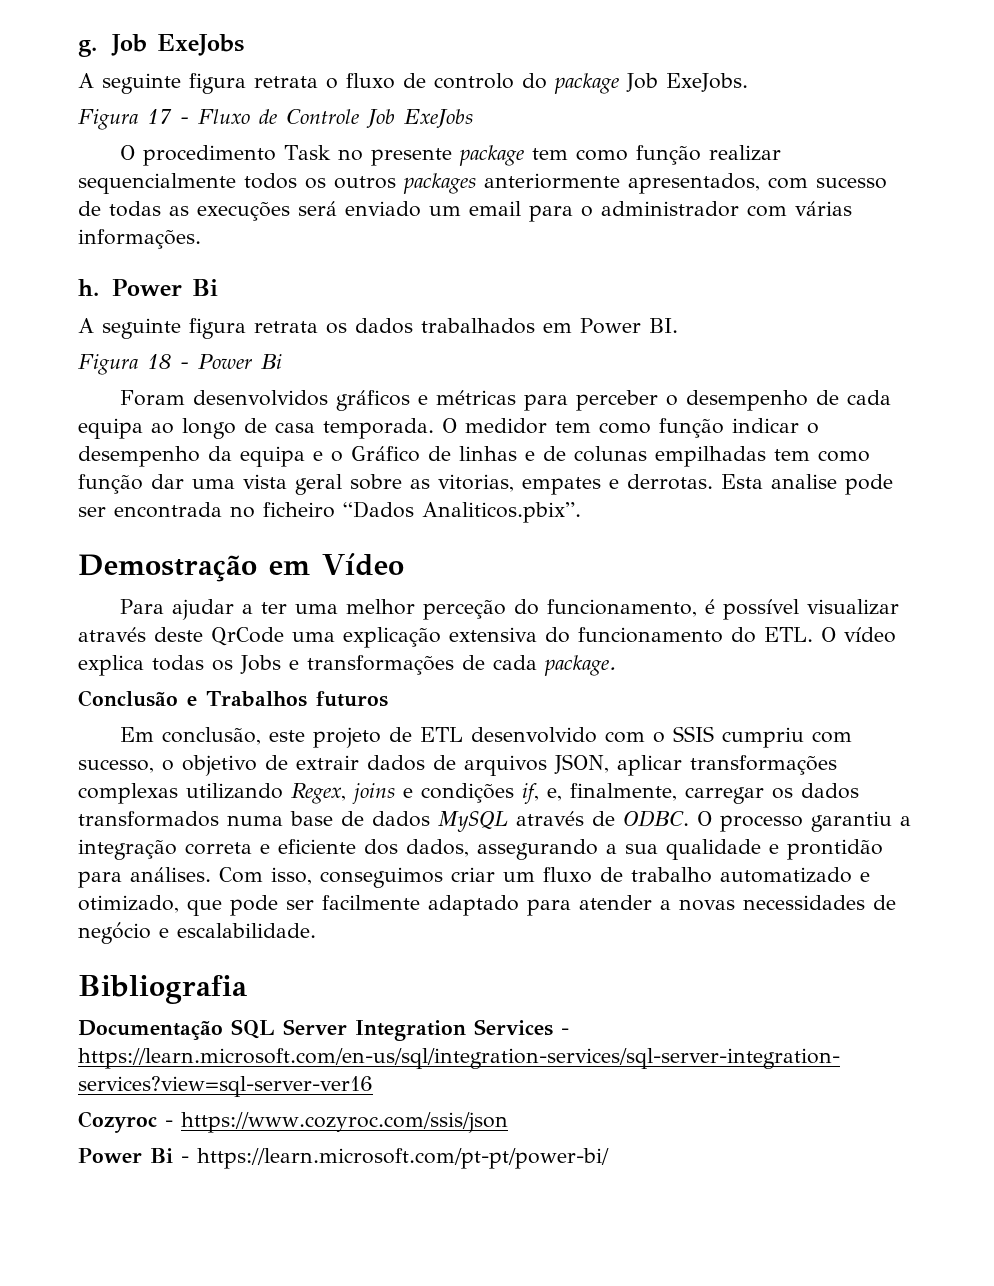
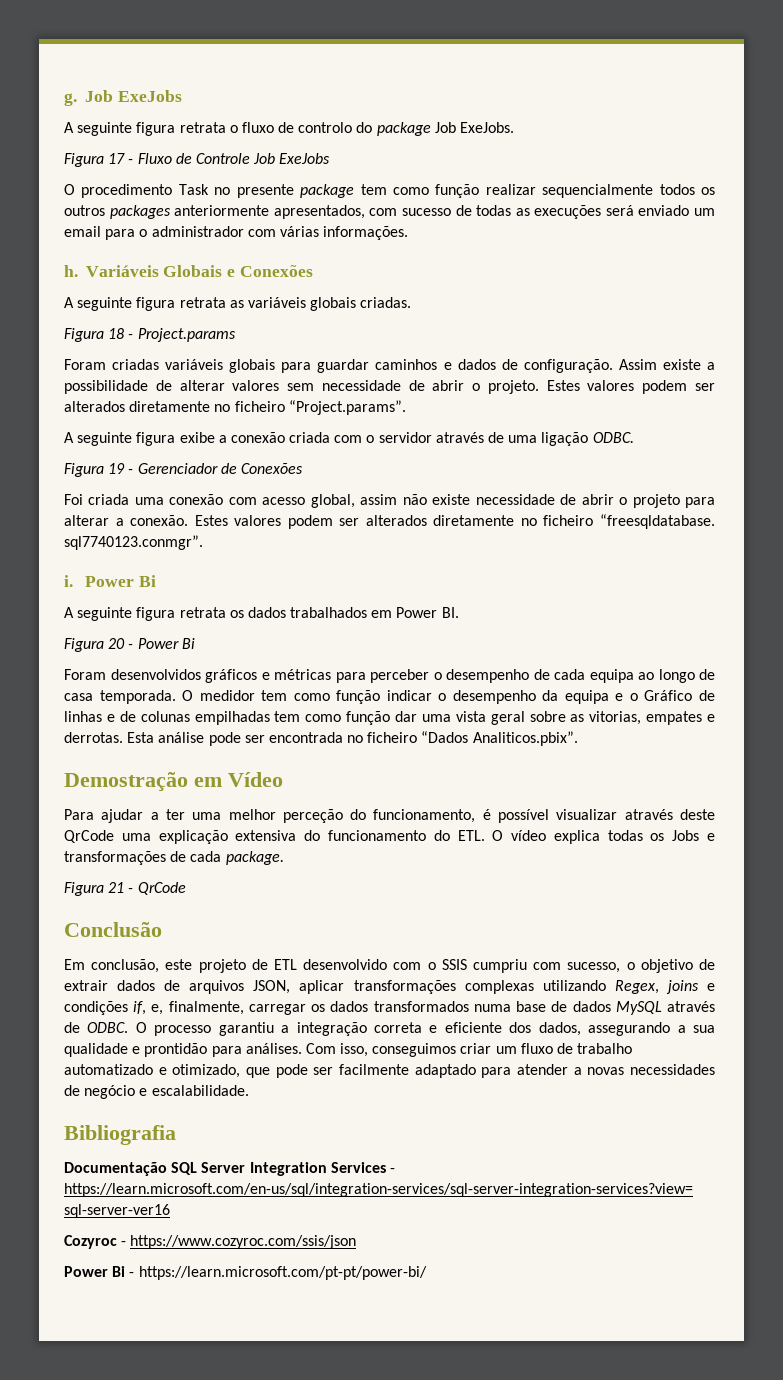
+ Variáveis Globais e Conexões
+ A seguinte figura retrata as variáveis globais criadas.
+ Figura 18 - Project.params
+ Foram criadas variáveis globais para guardar caminhos e dados de configuração. Assim existe a possibilidade de alterar valores sem necessidade de abrir o projeto. Estes valores podem ser alterados diretamente no ficheiro “Project.params”.
+ A seguinte figura exibe a conexão criada com o servidor através de uma ligação ODBC.
+ Figura 19 - Gerenciador de Conexões
+ Foi criada uma conexão com acesso global, assim não existe necessidade de abrir o projeto para alterar a conexão. Estes valores podem ser alterados diretamente no ficheiro “freesqldatabase. sql7740123.conmgr”.
+ i.
- Figura 18 - Power Bi
+ Figura 20 - Power Bi
- Esta analise pode ser encontrada no ficheiro “Dados Analiticos.pbix”.
+ Esta análise pode ser encontrada no ficheiro “Dados Analiticos.pbix”.
- Conclusão e Trabalhos futuros
+ Figura 21 - QrCode
+ Conclusão

